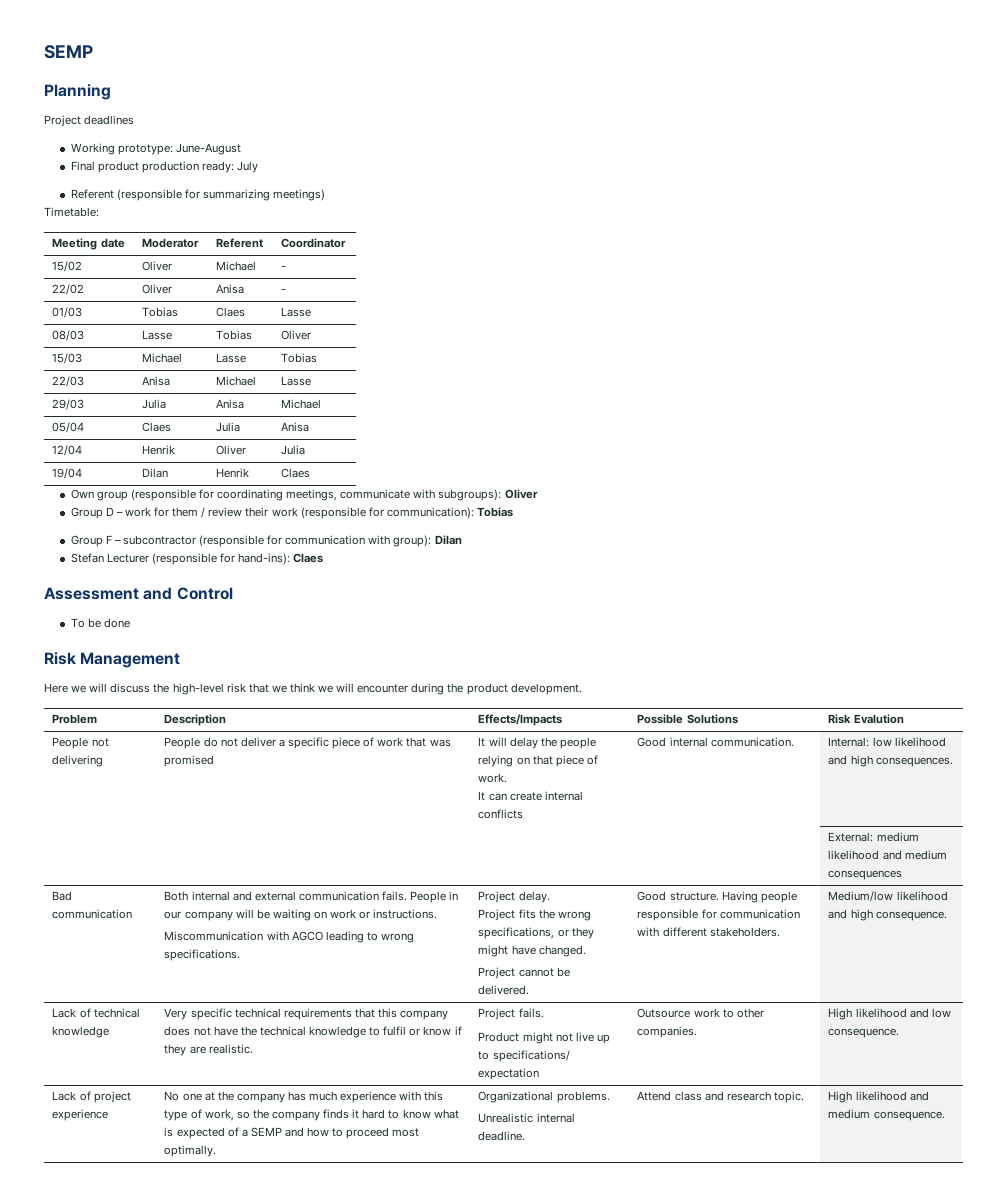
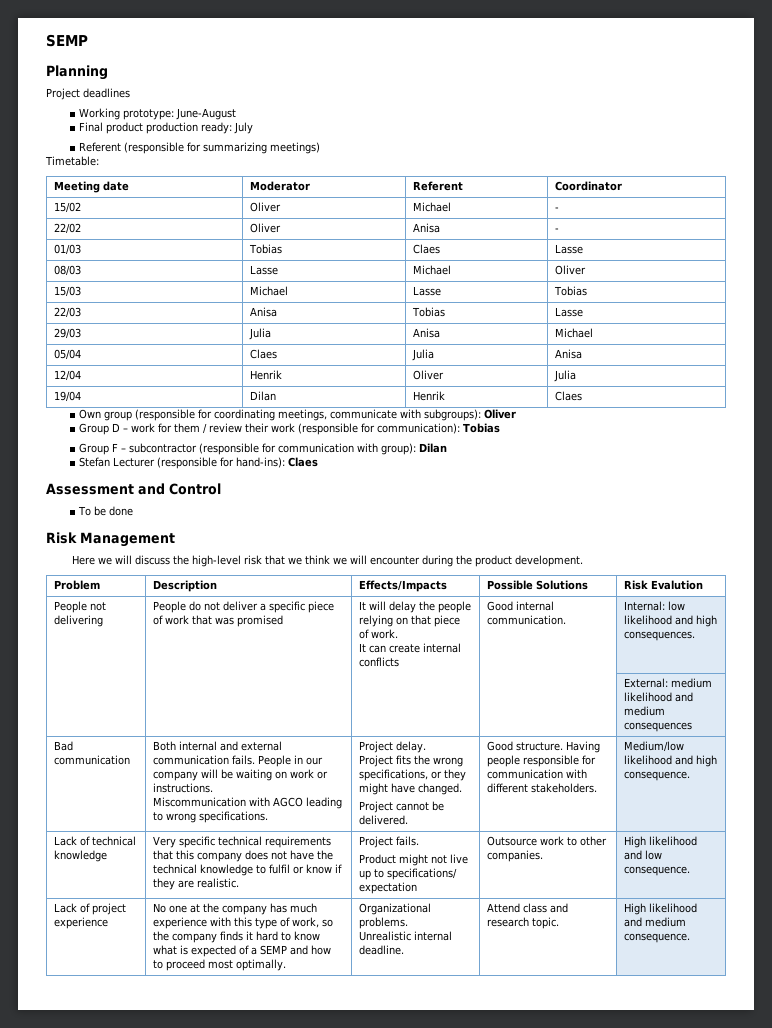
- 08/03 | Lasse | Tobias | Oliver
+ 08/03 | Lasse | Michael | Oliver
- 22/03 | Anisa | Michael | Lasse
+ 22/03 | Anisa | Tobias | Lasse

